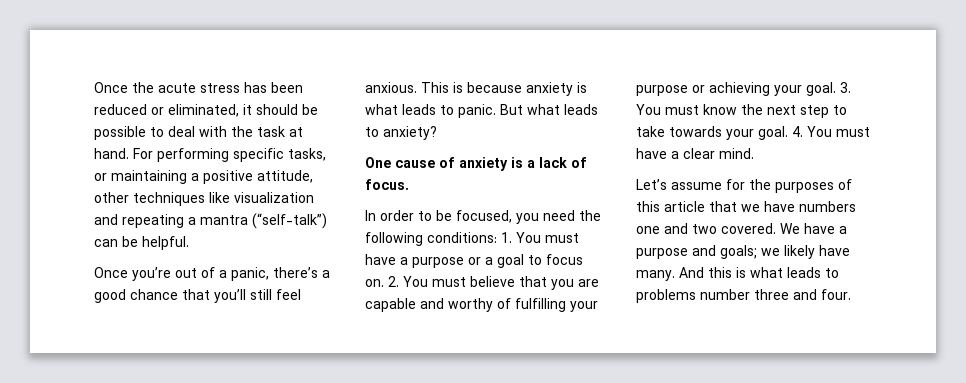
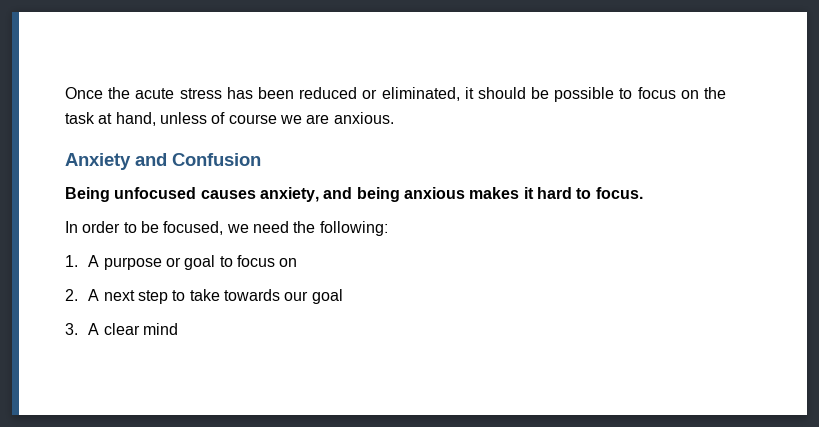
- Once the acute stress has been reduced or eliminated, it should be possible to deal with the task at hand. For performing specific tasks, or maintaining a positive attitude, other techniques like visualization and repeating a mantra (“self-talk”) can be helpful.
- Once you’re out of a panic, there’s a good chance that you’ll still feel anxious. This is because anxiety is what leads to panic. But what leads to anxiety?
- One cause of anxiety is a lack of focus.
+ Once the acute stress has been reduced or eliminated, it should be possible to focus on the task at hand, unless of course we are anxious.
+ Anxiety and Confusion
+ Being unfocused causes anxiety, and being anxious makes it hard to focus.
- In order to be focused, you need the following conditions: 1. You must have a purpose or a goal to focus on. 2. You must believe that you are capable and worthy of fulfilling your purpose or achieving your goal. 3. You must know the next step to take towards your goal. 4. You must have a clear mind.
- Let’s assume for the purposes of this article that we have numbers one and two covered. We have a purpose and goals; we likely have many. And this is what leads to problems number three and four.
+ In order to be focused, we need the following:
+ 1. A purpose or goal to focus on
+ 2. A next step to take towards our goal
+ 3. A clear mind

